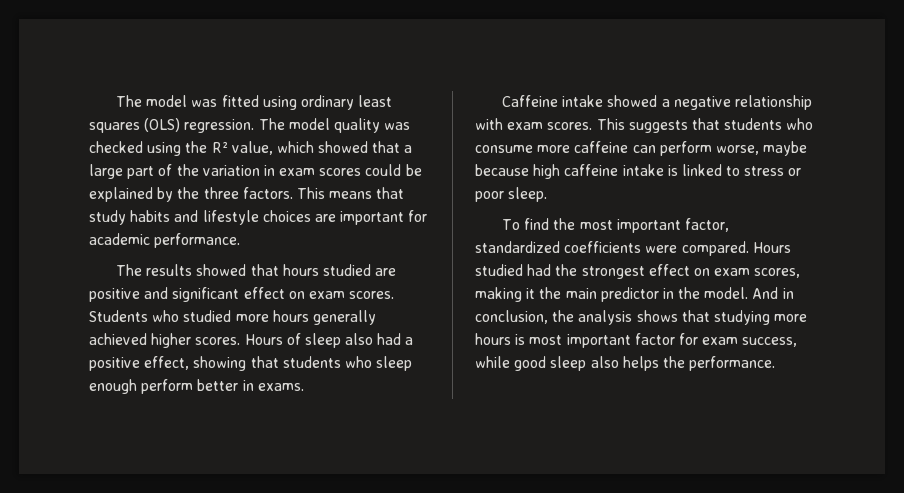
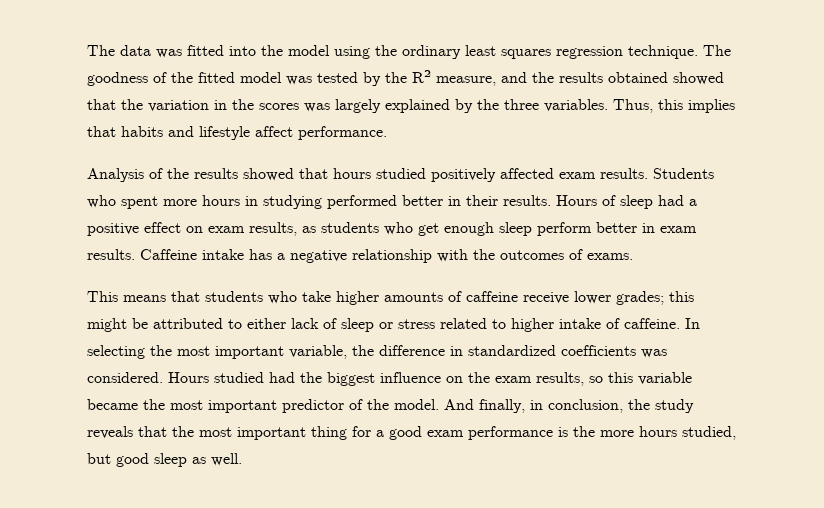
- The model was fitted using ordinary least squares (OLS) regression. The model quality was checked using the R² value, which showed that a large part of the variation in exam scores could be explained by the three factors. This means that study habits and lifestyle choices are important for academic performance.
- The results showed that hours studied are positive and significant effect on exam scores. Students who studied more hours generally achieved higher scores. Hours of sleep also had a positive effect, showing that students who sleep enough perform better in exams.
- Caffeine intake showed a negative relationship with exam scores. This suggests that students who consume more caffeine can perform worse, maybe because high caffeine intake is linked to stress or poor sleep.
- To find the most important factor, standardized coefficients were compared. Hours studied had the strongest effect on exam scores, making it the main predictor in the model.
+ The data was fitted into the model using the ordinary least squares regression technique. The goodness of the fitted model was tested by the R² measure, and the results obtained showed that the variation in the scores was largely explained by the three variables. Thus, this implies that habits and lifestyle affect performance.
+ Analysis of the results showed that hours studied positively affected exam results. Students who spent more hours in studying performed better in their results. Hours of sleep had a positive effect on exam results, as students who get enough sleep perform better in exam results. Caffeine intake has a negative relationship with the outcomes of exams.
+ This means that students who take higher amounts of caffeine receive lower grades; this might be attributed to either lack of sleep or stress related to higher intake of caffeine. In selecting the most important variable, the difference in standardized coefficients was considered. Hours studied had the biggest influence on the exam results, so this variable became the most important predictor of the model.
- And in conclusion, the analysis shows that studying more hours is most important factor for exam success, while good sleep also helps the performance.
+ And finally, in conclusion, the study reveals that the most important thing for a good exam performance is the more hours studied, but good sleep as well.

